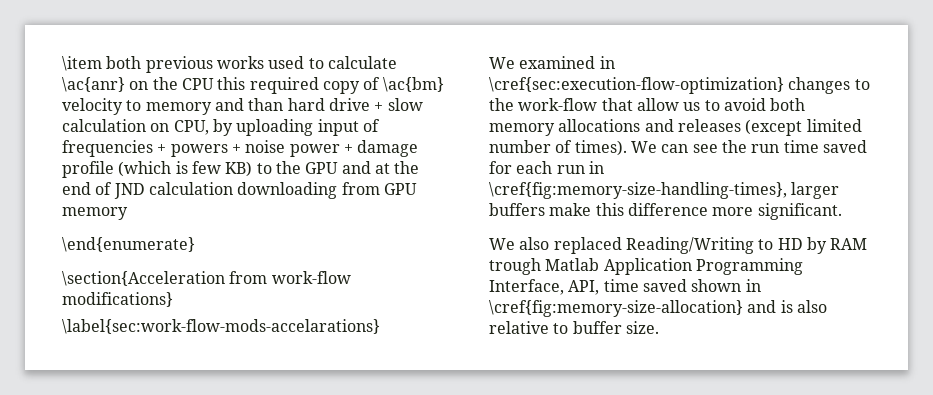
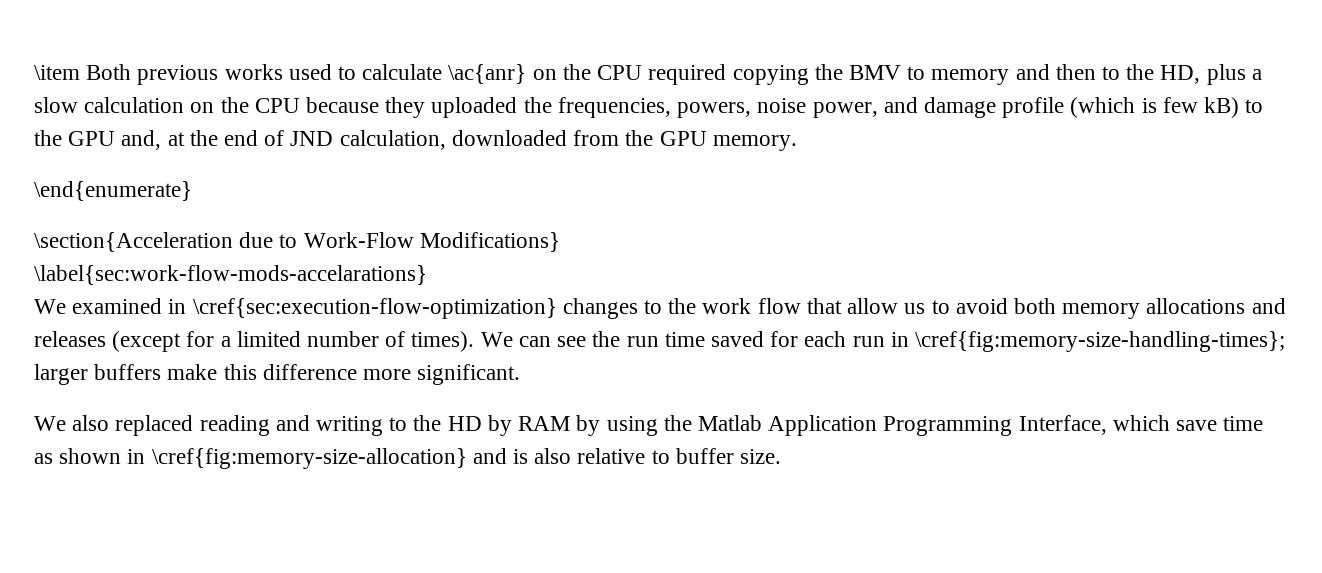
- \item both previous works used to calculate \ac{anr} on the CPU this required copy of \ac{bm} velocity to memory and than hard drive + slow calculation on CPU, by uploading input of frequencies + powers + noise power + damage profile (which is few KB) to the GPU and at the end of JND calculation downloading from GPU memory
+ \item Both previous works used to calculate \ac{anr} on the CPU required copying the BMV to memory and then to the HD, plus a slow calculation on the CPU because they uploaded the frequencies, powers, noise power, and damage profile (which is few kB) to the GPU and, at the end of JND calculation, downloaded from the GPU memory.
  \end{enumerate}
- \section{Acceleration from work-flow modifications}
+ \section{Acceleration due to Work-Flow Modifications}
- We examined in \cref{sec:execution-flow-optimization} changes to the work-flow that allow us to avoid both memory allocations and releases (except limited number of times).
+ We examined in \cref{sec:execution-flow-optimization} changes to the work flow that allow us to avoid both memory allocations and releases (except for a limited number of times).
- We can see the run time saved for each run in \cref{fig:memory-size-handling-times}, larger buffers make this difference more significant.
+ We can see the run time saved for each run in \cref{fig:memory-size-handling-times}; larger buffers make this difference more significant.
- We also replaced Reading/Writing to HD by RAM trough Matlab Application Programming Interface, API, time saved shown in \cref{fig:memory-size-allocation} and is also relative to buffer size.
+ We also replaced reading and writing to the HD by RAM by using the Matlab Application Programming Interface, which save time as shown in \cref{fig:memory-size-allocation} and is also relative to buffer size.

